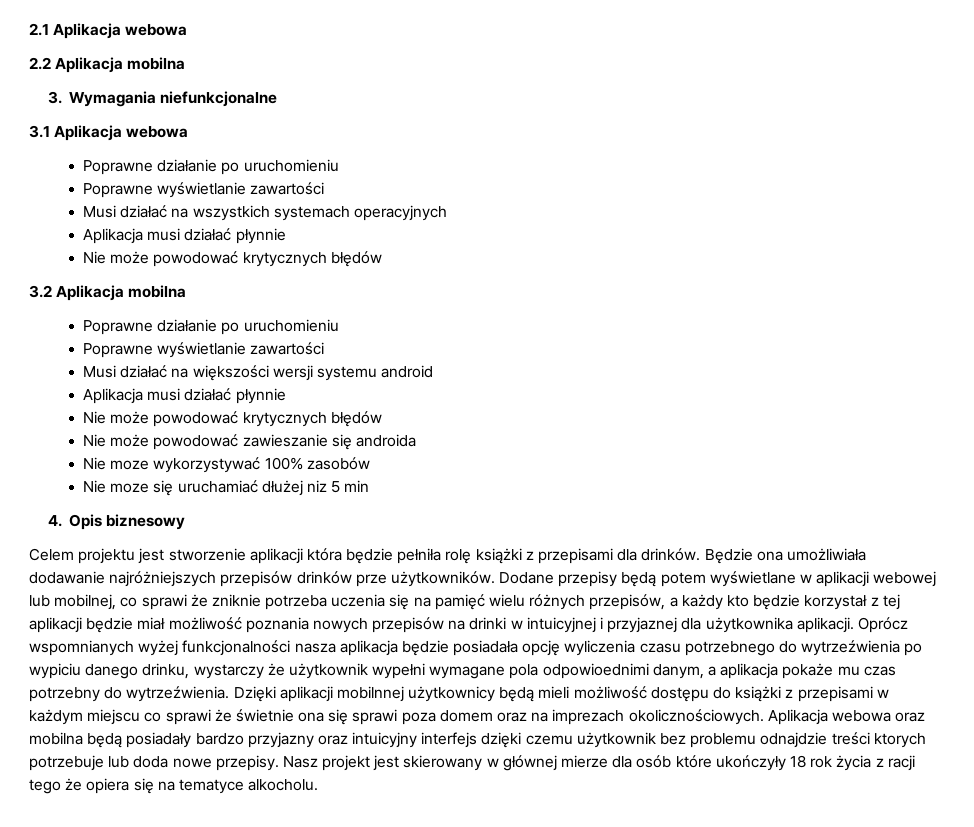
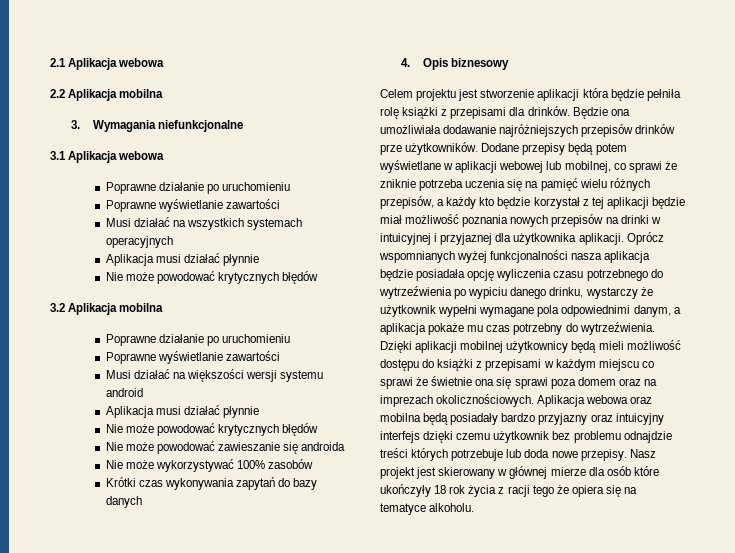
- Nie moze wykorzystywać 100% zasobów
+ Nie może wykorzystywać 100% zasobów
- Nie moze się uruchamiać dłużej niz 5 min
+ Krótki czas wykonywania zapytań do bazy danych
- Oprócz wspomnianych wyżej funkcjonalności nasza aplikacja będzie posiadała opcję wyliczenia czasu potrzebnego do wytrzeźwienia po wypiciu danego drinku, wystarczy że użytkownik wypełni wymagane pola odpowioednimi danym, a aplikacja pokaże mu czas potrzebny do wytrzeźwienia.
+ Oprócz wspomnianych wyżej funkcjonalności nasza aplikacja będzie posiadała opcję wyliczenia czasu potrzebnego do wytrzeźwienia po wypiciu danego drinku, wystarczy że użytkownik wypełni wymagane pola odpowiednimi danym, a aplikacja pokaże mu czas potrzebny do wytrzeźwienia.
- Dzięki aplikacji mobilnnej użytkownicy będą mieli możliwość dostępu do książki z przepisami w każdym miejscu co sprawi że świetnie ona się sprawi poza domem oraz na imprezach okolicznościowych.
+ Dzięki aplikacji mobilnej użytkownicy będą mieli możliwość dostępu do książki z przepisami w każdym miejscu co sprawi że świetnie ona się sprawi poza domem oraz na imprezach okolicznościowych.
- Aplikacja webowa oraz mobilna będą posiadały bardzo przyjazny oraz intuicyjny interfejs dzięki czemu użytkownik bez problemu odnajdzie treści ktorych potrzebuje lub doda nowe przepisy.
+ Aplikacja webowa oraz mobilna będą posiadały bardzo przyjazny oraz intuicyjny interfejs dzięki czemu użytkownik bez problemu odnajdzie treści których potrzebuje lub doda nowe przepisy.
- Nasz projekt jest skierowany w głównej mierze dla osób które ukończyły 18 rok życia z racji tego że opiera się na tematyce alkocholu.
+ Nasz projekt jest skierowany w głównej mierze dla osób które ukończyły 18 rok życia z racji tego że opiera się na tematyce alkoholu.

